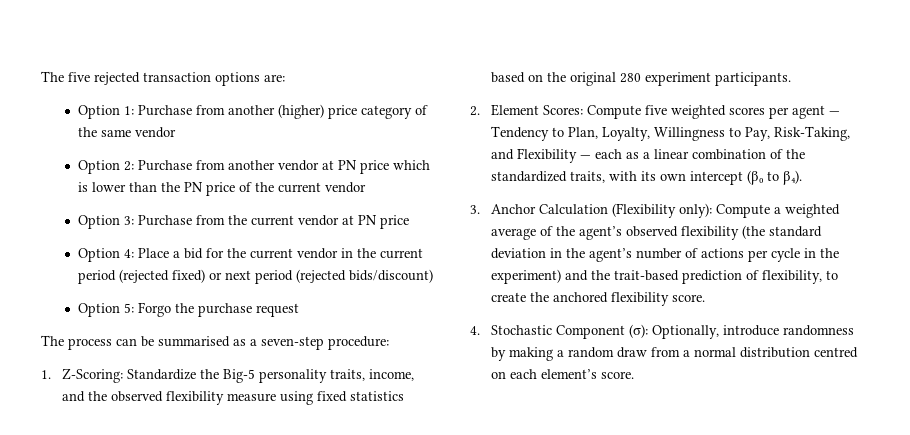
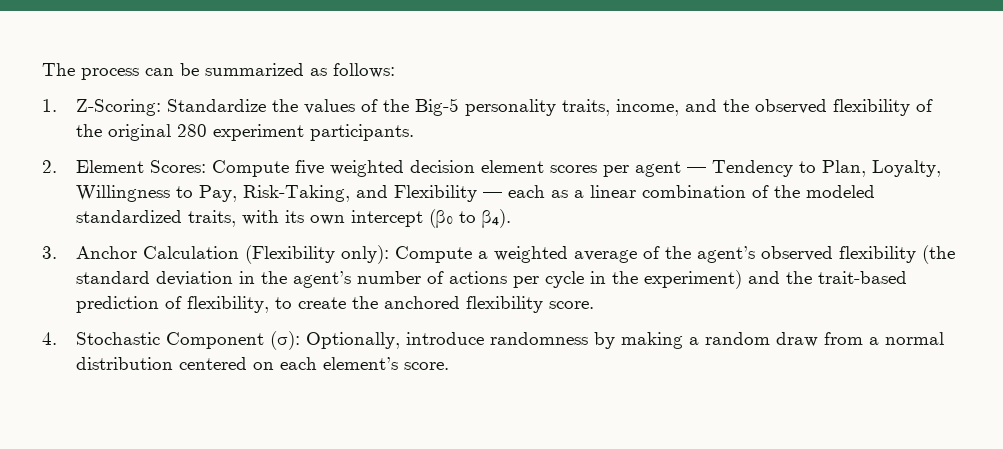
- The five rejected transaction options are:
- Option 1: Purchase from another (higher) price category of the same vendor
- Option 2: Purchase from another vendor at PN price which is lower than the PN price of the current vendor
- Option 3: Purchase from the current vendor at PN price
- Option 4: Place a bid for the current vendor in the current period (rejected fixed) or next period (rejected bids/discount)
- Option 5: Forgo the purchase request
- The process can be summarised as a seven-step procedure:
+ The process can be summarized as follows:
- 1. Z-Scoring: Standardize the Big-5 personality traits, income, and the observed flexibility measure using fixed statistics based on the original 280 experiment participants.
+ 1. Z-Scoring: Standardize the values of the Big-5 personality traits, income, and the observed flexibility of the original 280 experiment participants.
- 2. Element Scores: Compute five weighted scores per agent — Tendency to Plan, Loyalty, Willingness to Pay, Risk-Taking, and Flexibility — each as a linear combination of the standardized traits, with its own intercept (β₀ to β₄).
+ 2. Element Scores: Compute five weighted decision element scores per agent — Tendency to Plan, Loyalty, Willingness to Pay, Risk-Taking, and Flexibility — each as a linear combination of the modeled standardized traits, with its own intercept (β₀ to β₄).
- 4. Stochastic Component (σ): Optionally, introduce randomness by making a random draw from a normal distribution centred on each element’s score.
+ 4. Stochastic Component (σ): Optionally, introduce randomness by making a random draw from a normal distribution centered on each element’s score.

